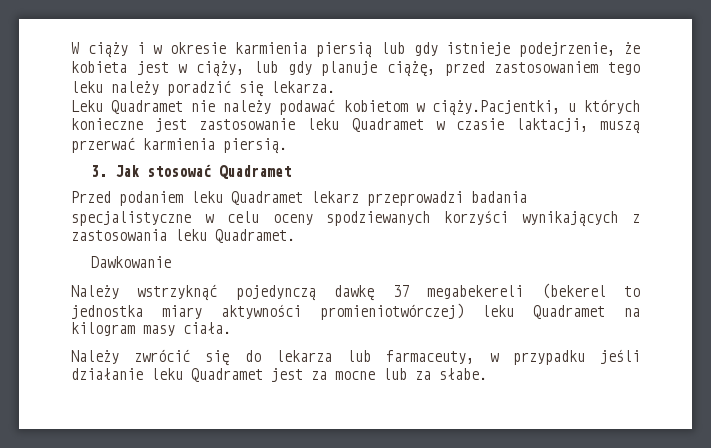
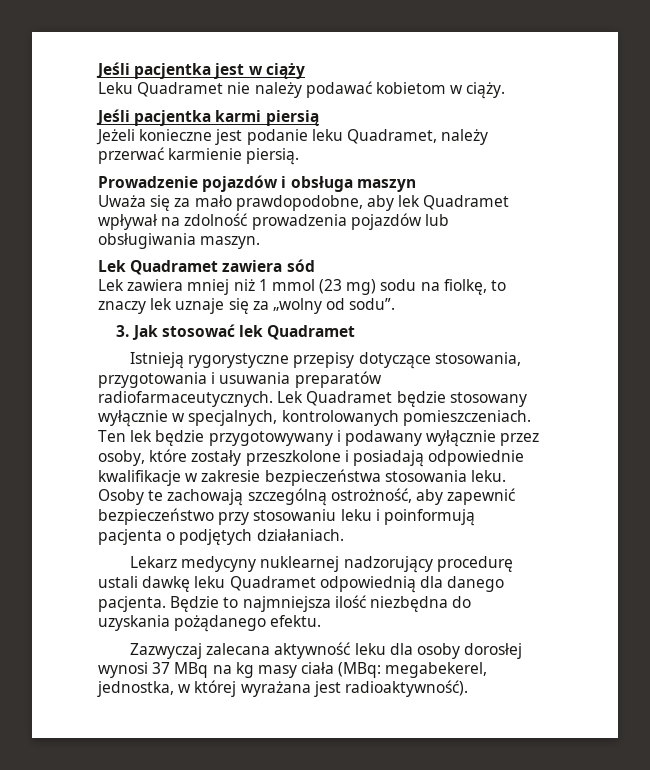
- W ciąży i w okresie karmienia piersią lub gdy istnieje podejrzenie, że kobieta jest w ciąży, lub gdy planuje ciążę, przed zastosowaniem tego leku należy poradzić się lekarza.
+ Jeśli pacjentka jest w ciąży
- Leku Quadramet nie należy podawać kobietom w ciąży.Pacjentki, u których konieczne jest zastosowanie leku Quadramet w czasie laktacji, muszą przerwać karmienia piersią.
+ Leku Quadramet nie należy podawać kobietom w ciąży.
+ Jeśli pacjentka karmi piersią
+ Jeżeli konieczne jest podanie leku Quadramet, należy przerwać karmienie piersią.
+ Prowadzenie pojazdów i obsługa maszyn
+ Uważa się za mało prawdopodobne, aby lek Quadramet wpływał na zdolność prowadzenia pojazdów lub obsługiwania maszyn.
+ Lek Quadramet zawiera sód
+ Lek zawiera mniej niż 1 mmol (23 mg) sodu na fiolkę, to znaczy lek uznaje się za „wolny od sodu”.
- 3. Jak stosować Quadramet
+ 3. Jak stosować lek Quadramet
- Przed podaniem leku Quadramet lekarz przeprowadzi badania specjalistyczne w celu oceny spodziewanych korzyści wynikających z zastosowania leku Quadramet.
- Dawkowanie
- Należy wstrzyknąć pojedynczą dawkę 37 megabekereli (bekerel to jednostka miary aktywności promieniotwórczej) leku Quadramet na kilogram masy ciała.
- Należy zwrócić się do lekarza lub farmaceuty, w przypadku jeśli działanie leku Quadramet jest za mocne lub za słabe.
+ Istnieją rygorystyczne przepisy dotyczące stosowania, przygotowania i usuwania preparatów radiofarmaceutycznych. Lek Quadramet będzie stosowany wyłącznie w specjalnych, kontrolowanych pomieszczeniach. Ten lek będzie przygotowywany i podawany wyłącznie przez osoby, które zostały przeszkolone i posiadają odpowiednie kwalifikacje w zakresie bezpieczeństwa stosowania leku. Osoby te zachowają szczególną ostrożność, aby zapewnić bezpieczeństwo przy stosowaniu leku i poinformują pacjenta o podjętych działaniach.
+ Lekarz medycyny nuklearnej nadzorujący procedurę ustali dawkę leku Quadramet odpowiednią dla danego pacjenta. Będzie to najmniejsza ilość niezbędna do uzyskania pożądanego efektu.
+ Zazwyczaj zalecana aktywność leku dla osoby dorosłej wynosi 37 MBq na kg masy ciała (MBq: megabekerel, jednostka, w której wyrażana jest radioaktywność).

